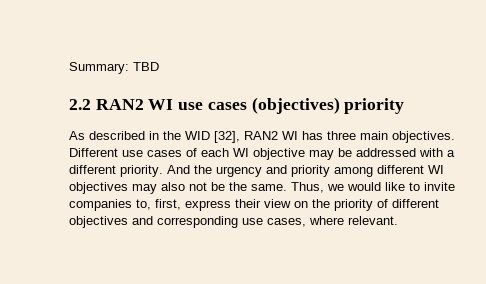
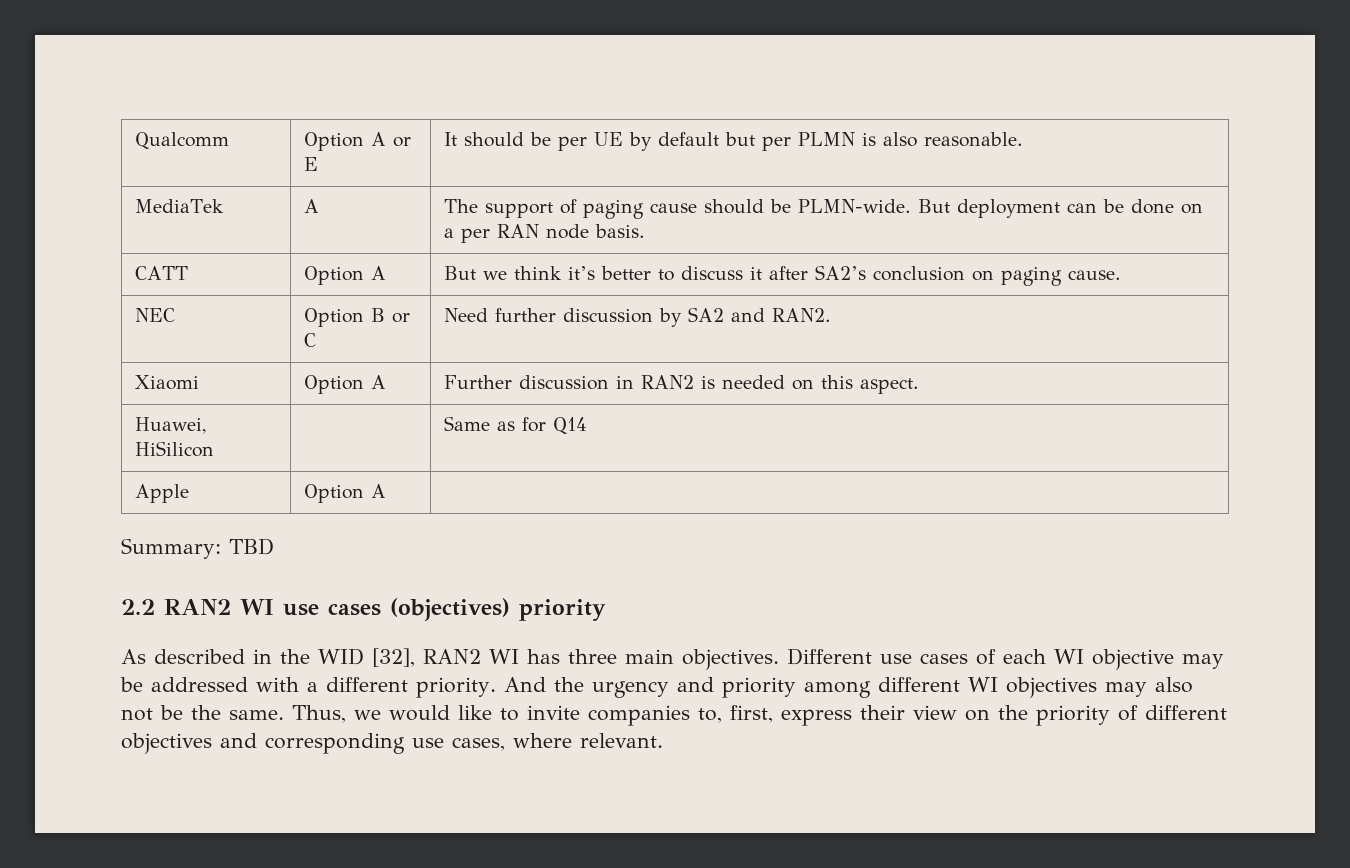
+ Qualcomm | Option A or E | It should be per UE by default but per PLMN is also reasonable.
+ MediaTek | A | The support of paging cause should be PLMN-wide. But deployment can be done on a per RAN node basis.
+ CATT | Option A | But we think it’s better to discuss it after SA2’s conclusion on paging cause.
+ NEC | Option B or C | Need further discussion by SA2 and RAN2.
+ Xiaomi | Option A | Further discussion in RAN2 is needed on this aspect.
+ Huawei, HiSilicon | | Same as for Q14
+ Apple | Option A |

